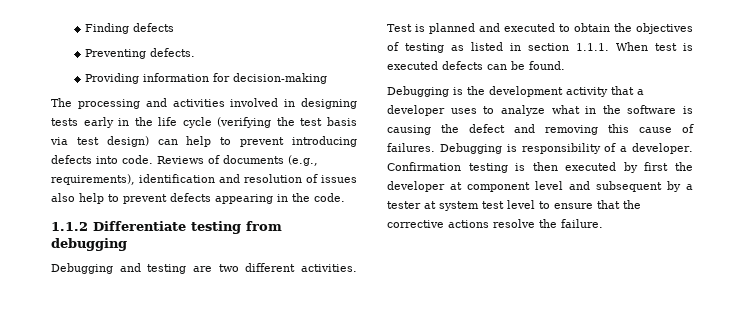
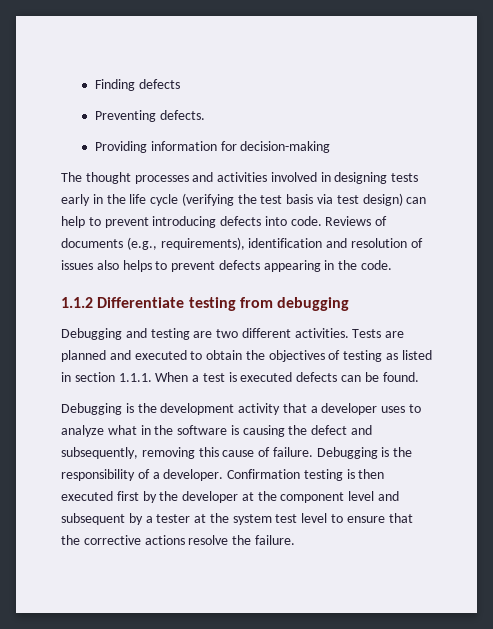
- The processing and activities involved in designing tests early in the life cycle (verifying the test basis via test design) can help to prevent introducing defects into code.
+ The thought processes and activities involved in designing tests early in the life cycle (verifying the test basis via test design) can help to prevent introducing defects into code.
- Reviews of documents (e.g., requirements), identification and resolution of issues also help to prevent defects appearing in the code.
+ Reviews of documents (e.g., requirements), identification and resolution of issues also helps to prevent defects appearing in the code.
- Test is planned and executed to obtain the objectives of testing as listed in section 1.1.1. When test is executed defects can be found.
+ Tests are planned and executed to obtain the objectives of testing as listed in section 1.1.1. When a test is executed defects can be found.
- Debugging is the development activity that a developer uses to analyze what in the software is causing the defect and removing this cause of failures. Debugging is responsibility of a developer.
+ Debugging is the development activity that a developer uses to analyze what in the software is causing the defect and subsequently, removing this cause of failure. Debugging is the responsibility of a developer.
- Confirmation testing is then executed by first the developer at component level and subsequent by a tester at system test level to ensure that the corrective actions resolve the failure.
+ Confirmation testing is then executed first by the developer at the component level and subsequent by a tester at the system test level to ensure that the corrective actions resolve the failure.

